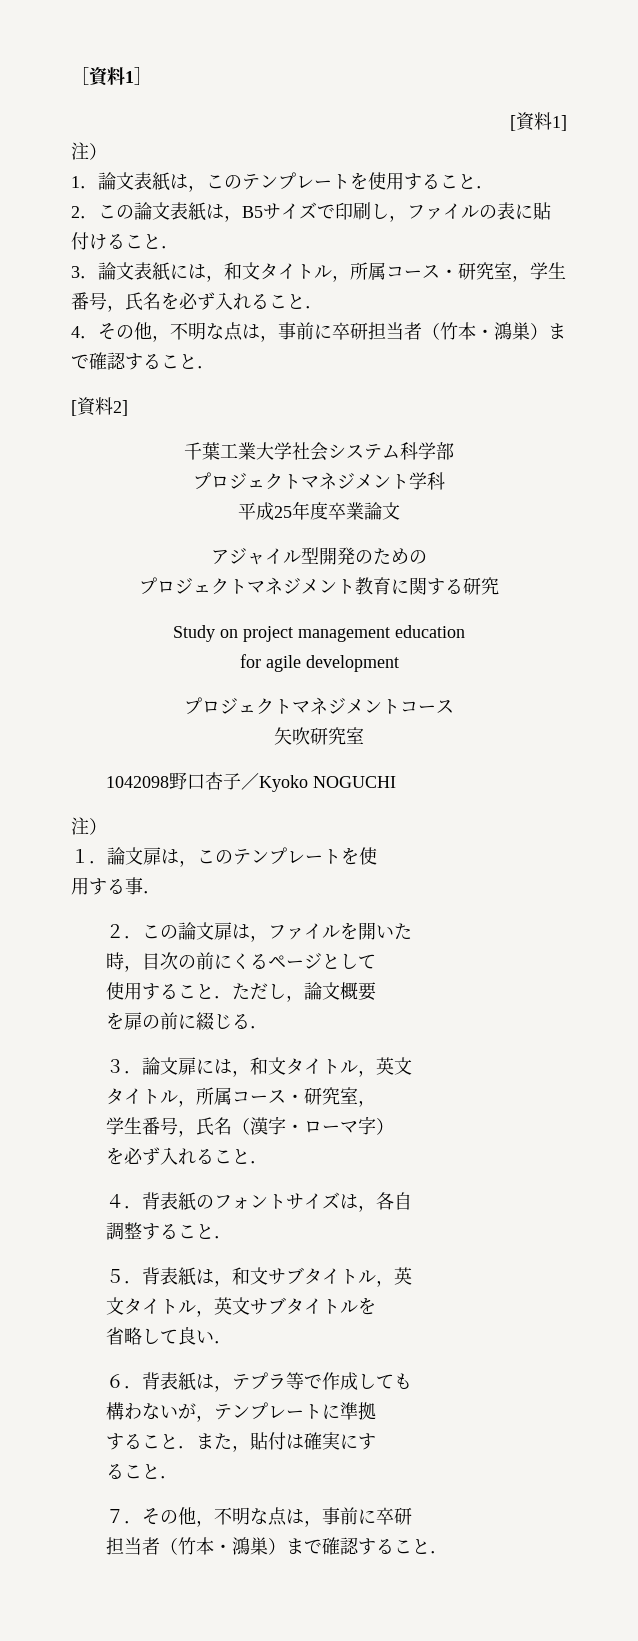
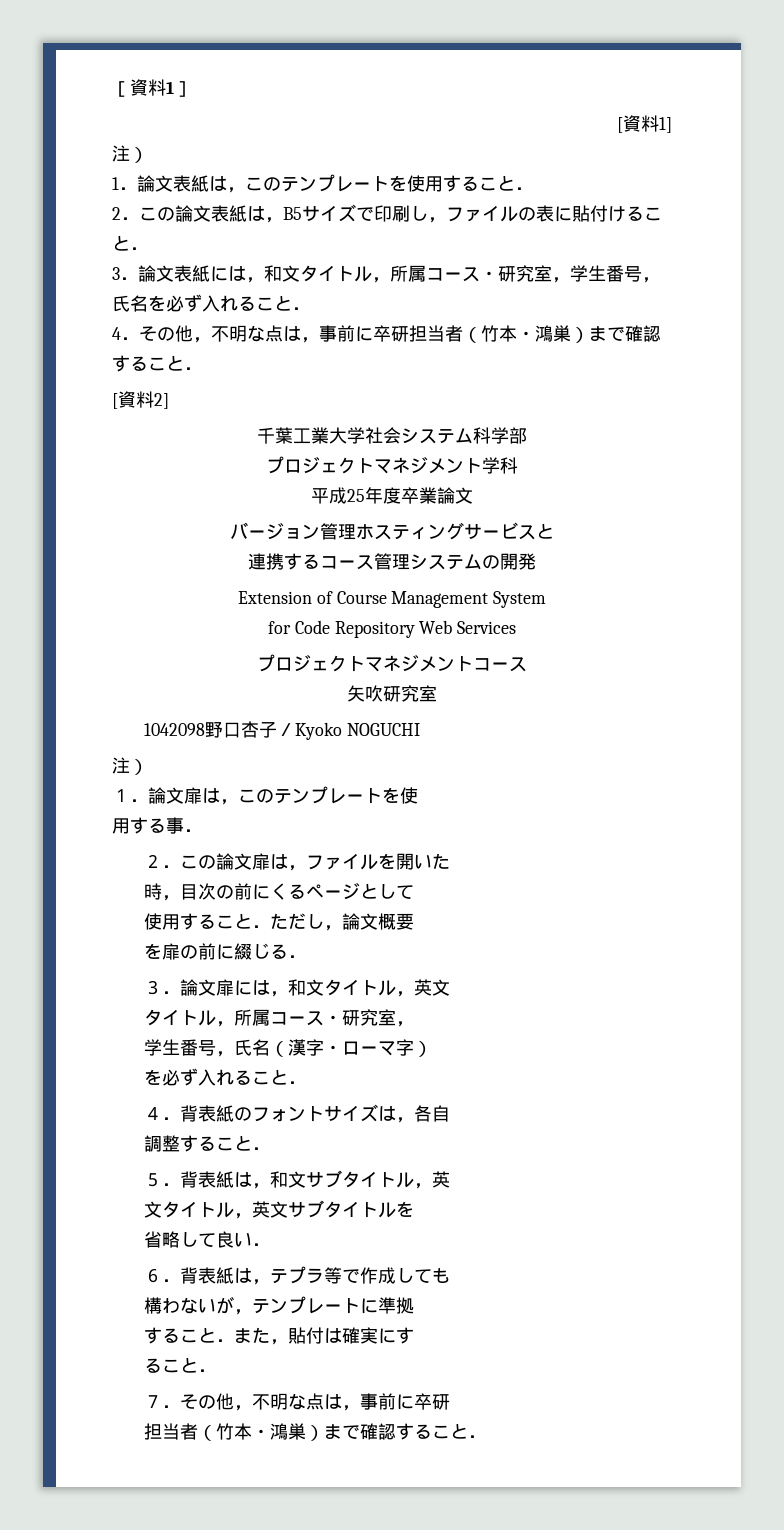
- アジャイル型開発のための
- プロジェクトマネジメント教育に関する研究
- Study on project management education
- for agile development
+ バージョン管理ホスティングサービスと
+ 連携するコース管理システムの開発
+ Extension of Course Management System
+ for Code Repository Web Services

